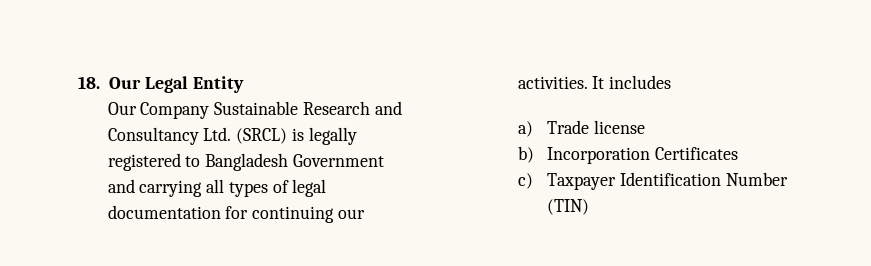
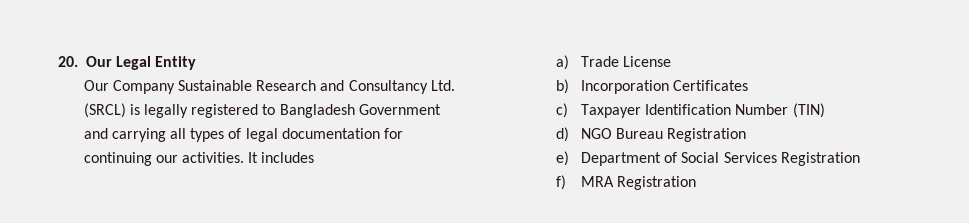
- 18. Our Legal Entity
+ 20. Our Legal Entity
- a) Trade license
+ a) Trade License
+ d) NGO Bureau Registration
+ e) Department of Social Services Registration
+ f) MRA Registration

